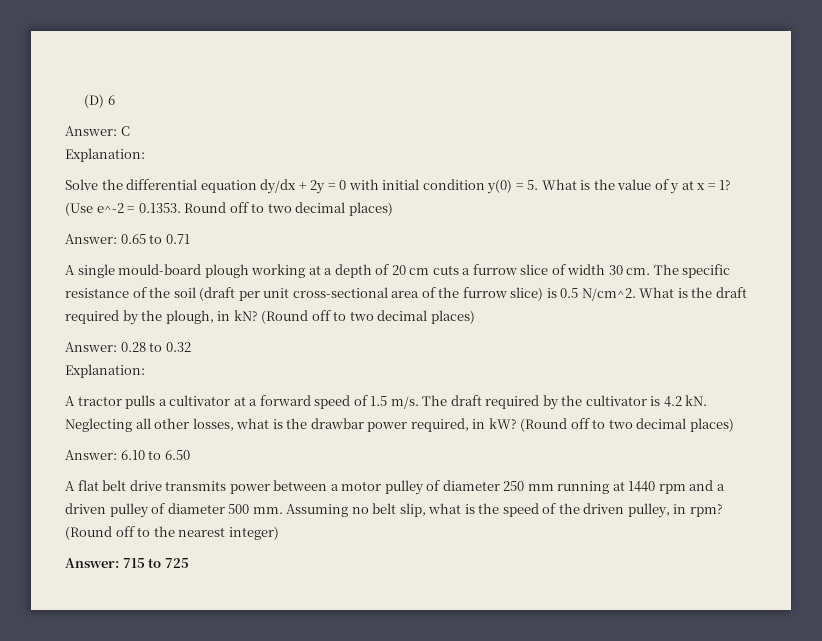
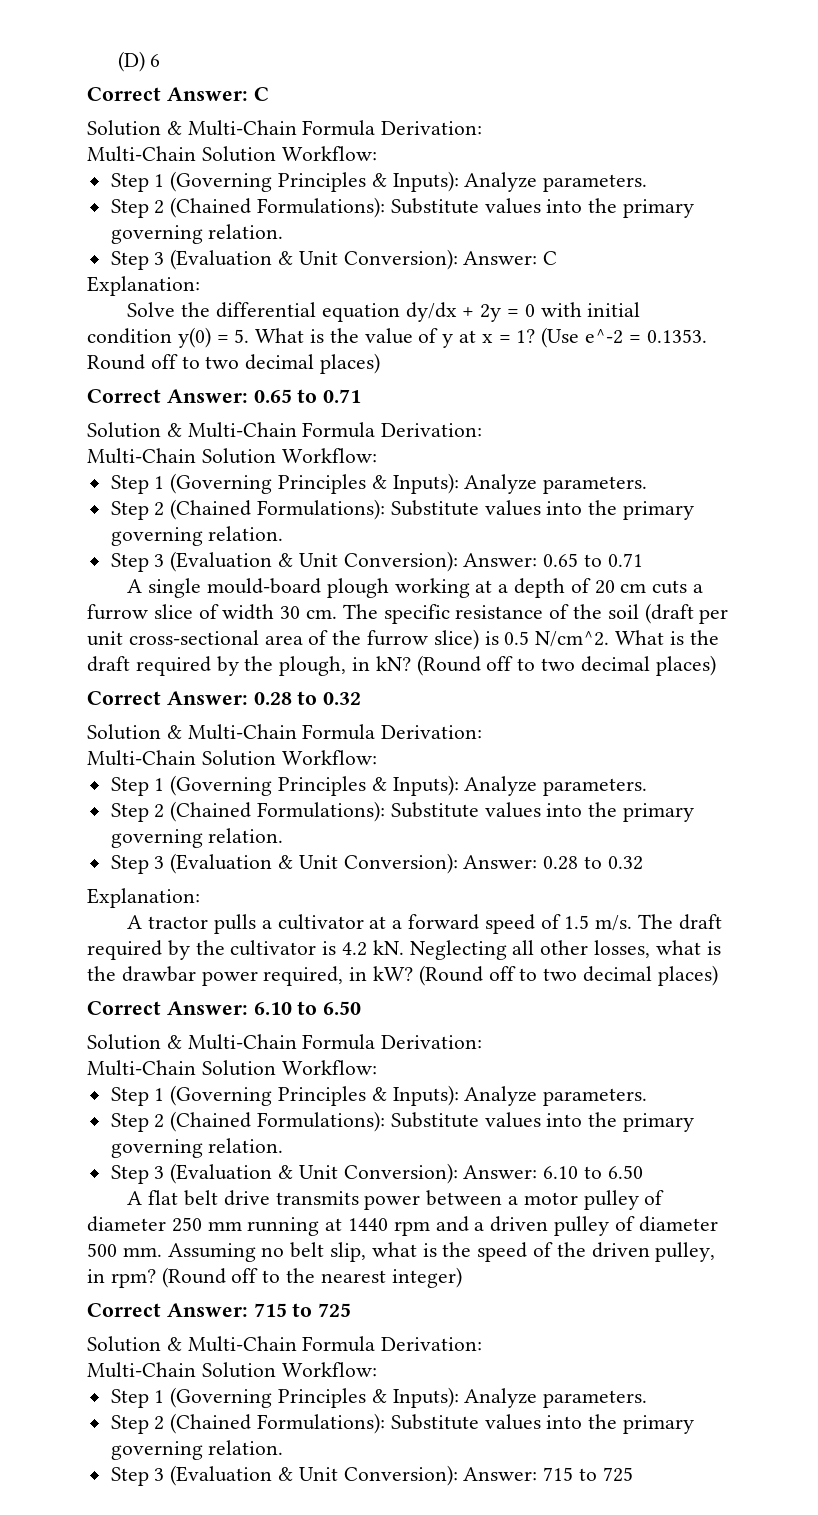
- Answer: C
+ Correct Answer: C
+ Solution & Multi-Chain Formula Derivation:
+ Multi-Chain Solution Workflow:
+ Step 1 (Governing Principles & Inputs): Analyze parameters.
+ Step 2 (Chained Formulations): Substitute values into the primary governing relation.
+ Step 3 (Evaluation & Unit Conversion): Answer: C
- Answer: 0.65 to 0.71
+ Correct Answer: 0.65 to 0.71
+ Solution & Multi-Chain Formula Derivation:
+ Multi-Chain Solution Workflow:
+ Step 1 (Governing Principles & Inputs): Analyze parameters.
+ Step 2 (Chained Formulations): Substitute values into the primary governing relation.
+ Step 3 (Evaluation & Unit Conversion): Answer: 0.65 to 0.71
- Answer: 0.28 to 0.32
+ Correct Answer: 0.28 to 0.32
+ Solution & Multi-Chain Formula Derivation:
+ Multi-Chain Solution Workflow:
+ Step 1 (Governing Principles & Inputs): Analyze parameters.
+ Step 2 (Chained Formulations): Substitute values into the primary governing relation.
+ Step 3 (Evaluation & Unit Conversion): Answer: 0.28 to 0.32
- Answer: 6.10 to 6.50
+ Correct Answer: 6.10 to 6.50
+ Solution & Multi-Chain Formula Derivation:
+ Multi-Chain Solution Workflow:
+ Step 1 (Governing Principles & Inputs): Analyze parameters.
+ Step 2 (Chained Formulations): Substitute values into the primary governing relation.
+ Step 3 (Evaluation & Unit Conversion): Answer: 6.10 to 6.50
- Answer: 715 to 725
+ Correct Answer: 715 to 725
+ Solution & Multi-Chain Formula Derivation:
+ Multi-Chain Solution Workflow:
+ Step 1 (Governing Principles & Inputs): Analyze parameters.
+ Step 2 (Chained Formulations): Substitute values into the primary governing relation.
+ Step 3 (Evaluation & Unit Conversion): Answer: 715 to 725

